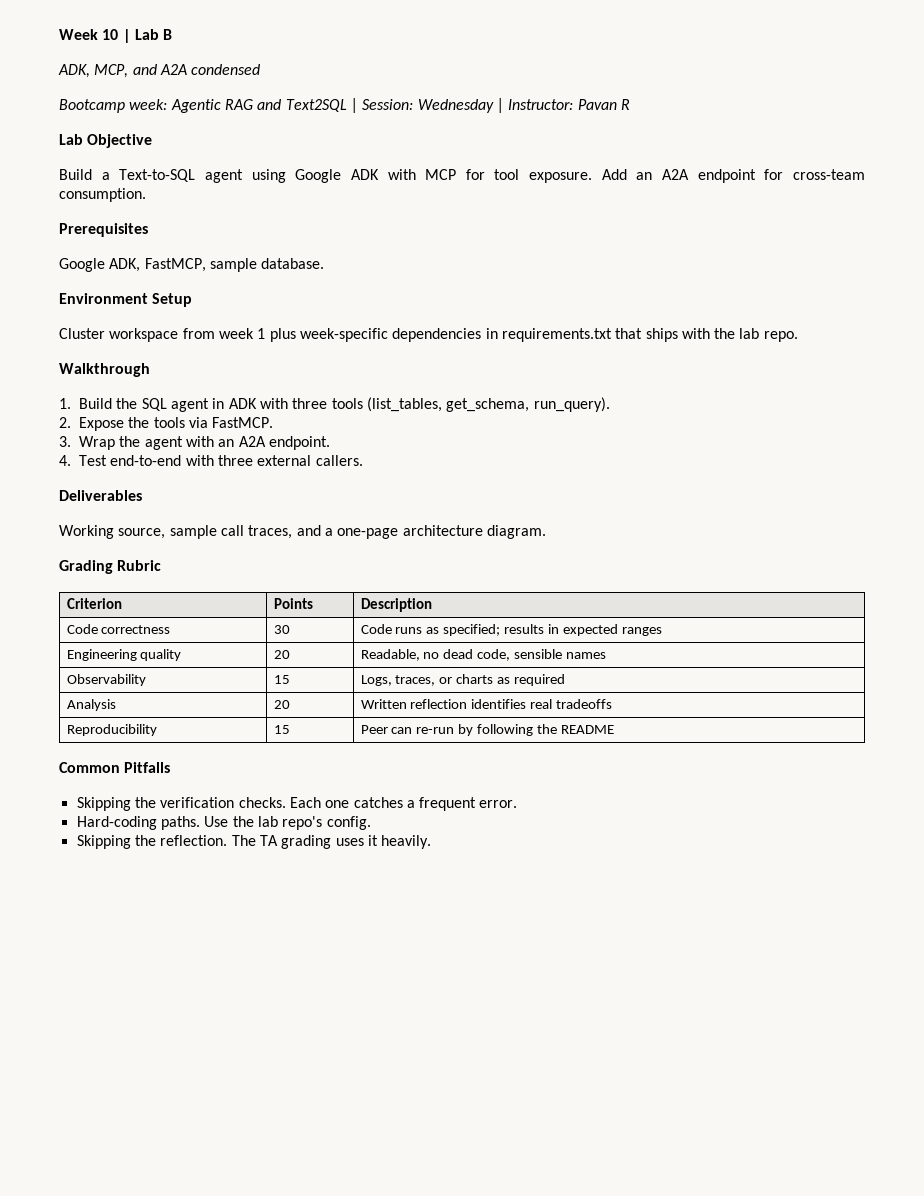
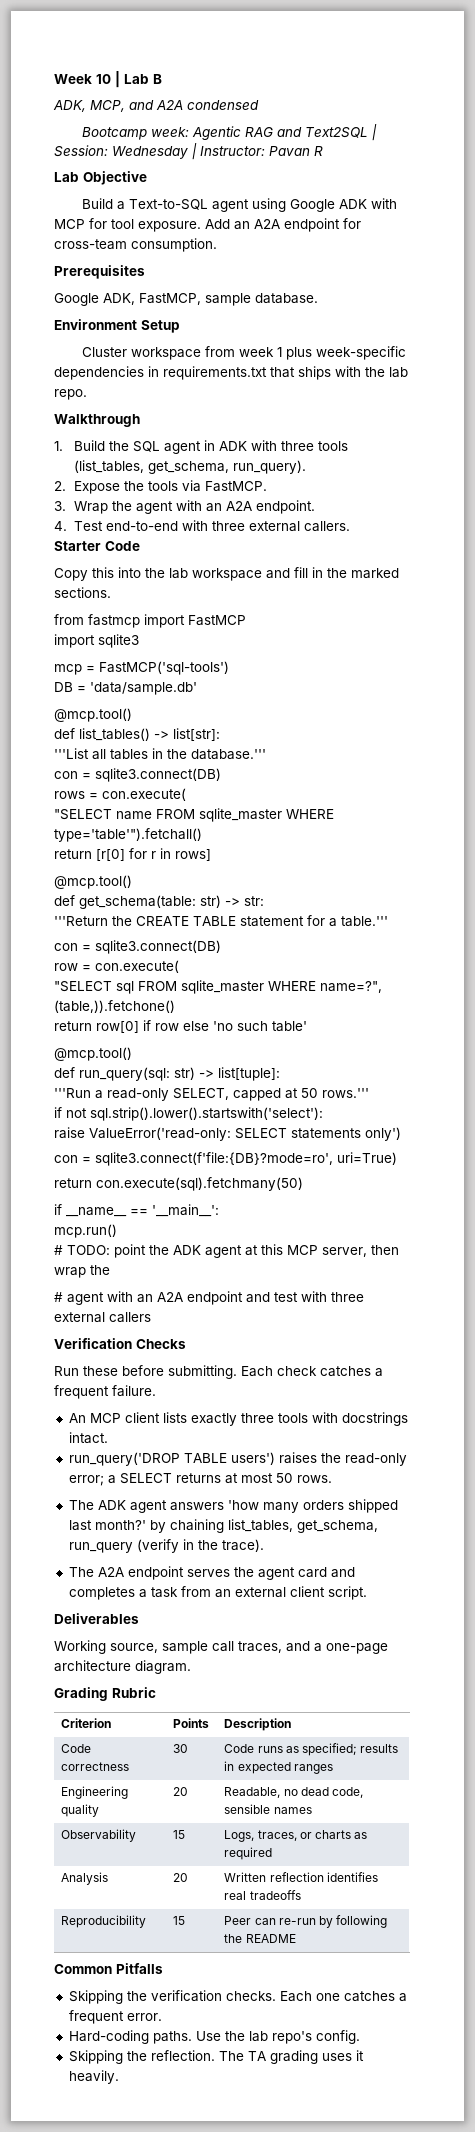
+ Starter Code
+ Copy this into the lab workspace and fill in the marked sections.
+ from fastmcp import FastMCP
+ import sqlite3
+ mcp = FastMCP('sql-tools')
+ DB = 'data/sample.db'
+ @mcp.tool()
+ def list_tables() -> list[str]:
+ '''List all tables in the database.'''
+ con = sqlite3.connect(DB)
+ rows = con.execute(
+ "SELECT name FROM sqlite_master WHERE type='table'").fetchall()
+ return [r[0] for r in rows]
+ @mcp.tool()
+ def get_schema(table: str) -> str:
+ '''Return the CREATE TABLE statement for a table.'''
+ con = sqlite3.connect(DB)
+ row = con.execute(
+ "SELECT sql FROM sqlite_master WHERE name=?", (table,)).fetchone()
+ return row[0] if row else 'no such table'
+ @mcp.tool()
+ def run_query(sql: str) -> list[tuple]:
+ '''Run a read-only SELECT, capped at 50 rows.'''
+ if not sql.strip().lower().startswith('select'):
+ raise ValueError('read-only: SELECT statements only')
+ con = sqlite3.connect(f'file:{DB}?mode=ro', uri=True)
+ return con.execute(sql).fetchmany(50)
+ if __name__ == '__main__':
+ mcp.run()
+ # TODO: point the ADK agent at this MCP server, then wrap the
+ # agent with an A2A endpoint and test with three external callers
+ Verification Checks
+ Run these before submitting. Each check catches a frequent failure.
+ An MCP client lists exactly three tools with docstrings intact.
+ run_query('DROP TABLE users') raises the read-only error; a SELECT returns at most 50 rows.
+ The ADK agent answers 'how many orders shipped last month?' by chaining list_tables, get_schema, run_query (verify in the trace).
+ The A2A endpoint serves the agent card and completes a task from an external client script.

